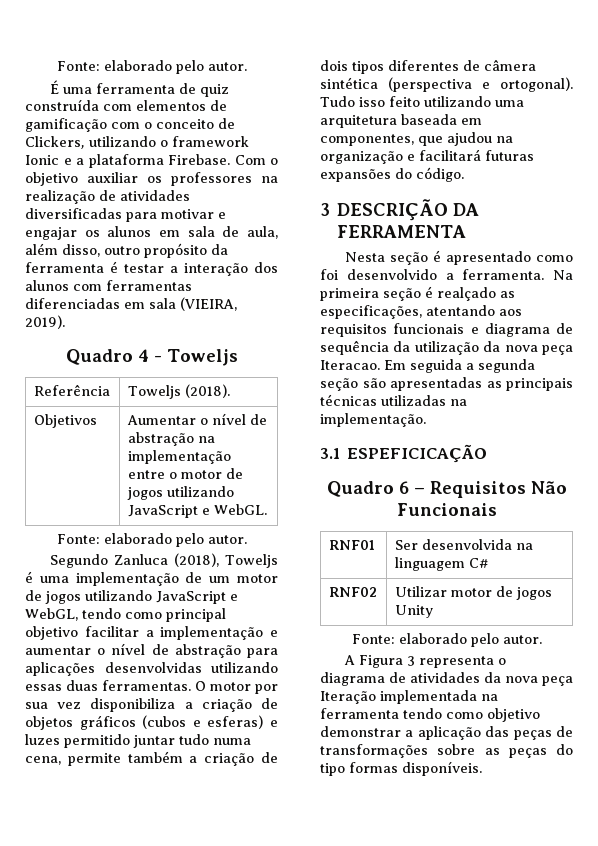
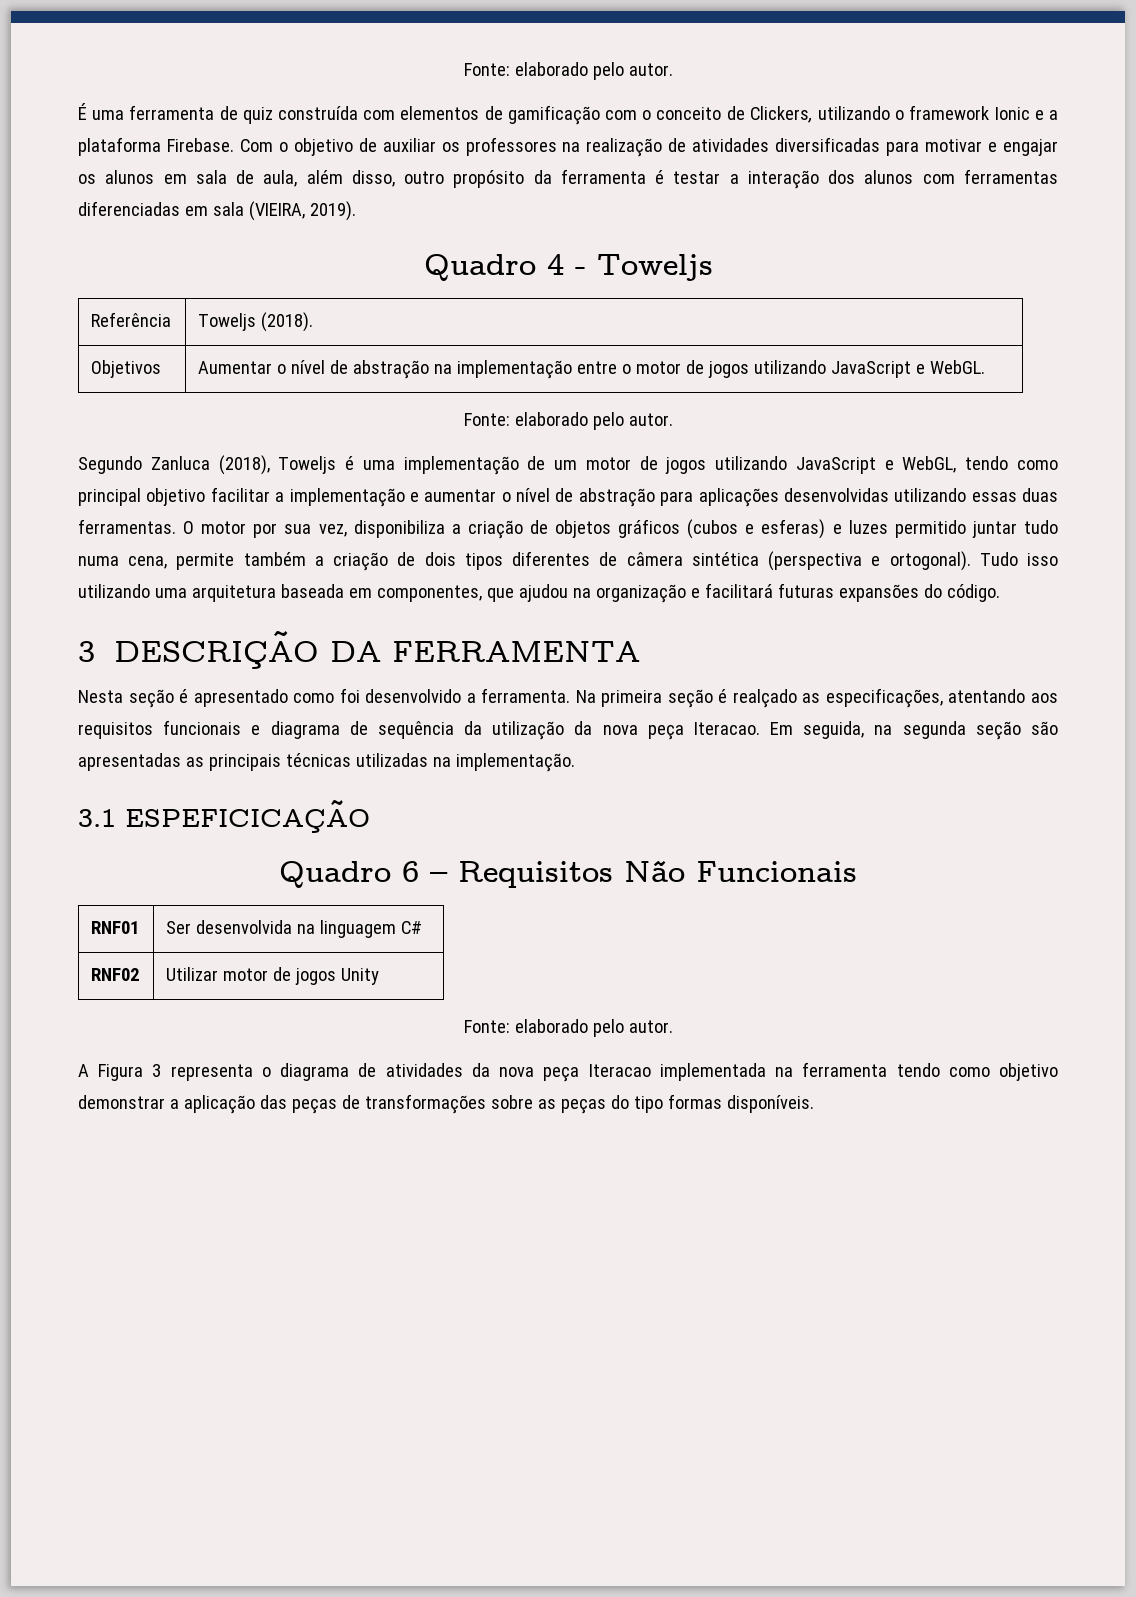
- Com o objetivo auxiliar os professores na realização de atividades diversificadas para motivar e engajar os alunos em sala de aula, além disso, outro propósito da ferramenta é testar a interação dos alunos com ferramentas diferenciadas em sala (VIEIRA, 2019).
+ Com o objetivo de auxiliar os professores na realização de atividades diversificadas para motivar e engajar os alunos em sala de aula, além disso, outro propósito da ferramenta é testar a interação dos alunos com ferramentas diferenciadas em sala (VIEIRA, 2019).
- O motor por sua vez disponibiliza a criação de objetos gráficos (cubos e esferas) e luzes permitido juntar tudo numa cena, permite também a criação de dois tipos diferentes de câmera sintética (perspectiva e ortogonal).
+ O motor por sua vez, disponibiliza a criação de objetos gráficos (cubos e esferas) e luzes permitido juntar tudo numa cena, permite também a criação de dois tipos diferentes de câmera sintética (perspectiva e ortogonal).
- Tudo isso feito utilizando uma arquitetura baseada em componentes, que ajudou na organização e facilitará futuras expansões do código.
+ Tudo isso utilizando uma arquitetura baseada em componentes, que ajudou na organização e facilitará futuras expansões do código.
- Em seguida a segunda seção são apresentadas as principais técnicas utilizadas na implementação.
+ Em seguida, na segunda seção são apresentadas as principais técnicas utilizadas na implementação.
- A Figura 3 representa o diagrama de atividades da nova peça Iteração implementada na ferramenta tendo como objetivo demonstrar a aplicação das peças de transformações sobre as peças do tipo formas disponíveis.
+ A Figura 3 representa o diagrama de atividades da nova peça Iteracao implementada na ferramenta tendo como objetivo demonstrar a aplicação das peças de transformações sobre as peças do tipo formas disponíveis.

